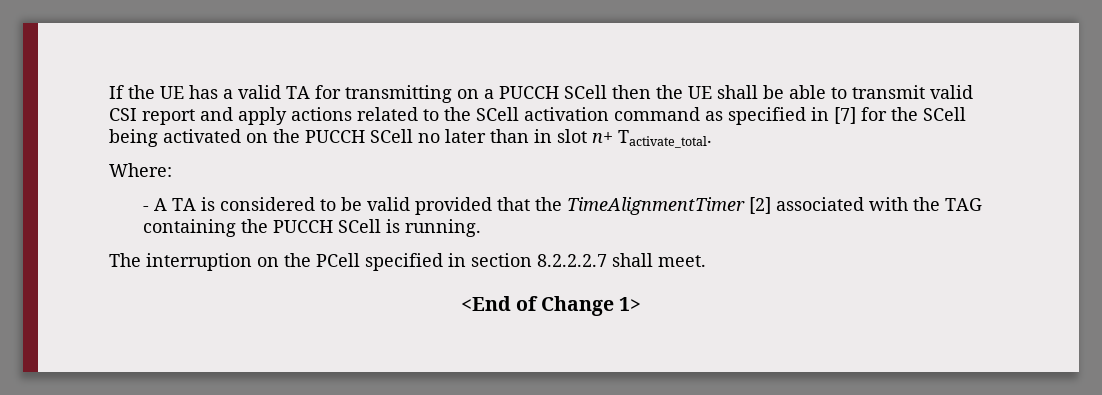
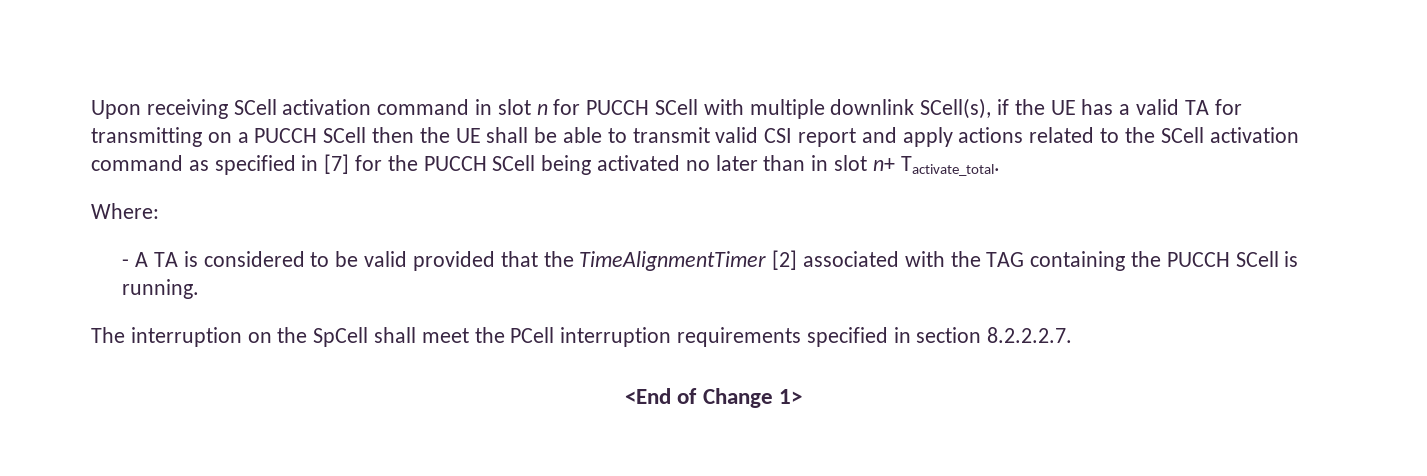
- If the UE has a valid TA for transmitting on a PUCCH SCell then the UE shall be able to transmit valid CSI report and apply actions related to the SCell activation command as specified in [7] for the SCell being activated on the PUCCH SCell no later than in slot n+ Tactivate_total.
+ Upon receiving SCell activation command in slot n for PUCCH SCell with multiple downlink SCell(s), if the UE has a valid TA for transmitting on a PUCCH SCell then the UE shall be able to transmit valid CSI report and apply actions related to the SCell activation command as specified in [7] for the PUCCH SCell being activated no later than in slot n+ Tactivate_total.
- The interruption on the PCell specified in section 8.2.2.2.7 shall meet.
+ The interruption on the SpCell shall meet the PCell interruption requirements specified in section 8.2.2.2.7.

